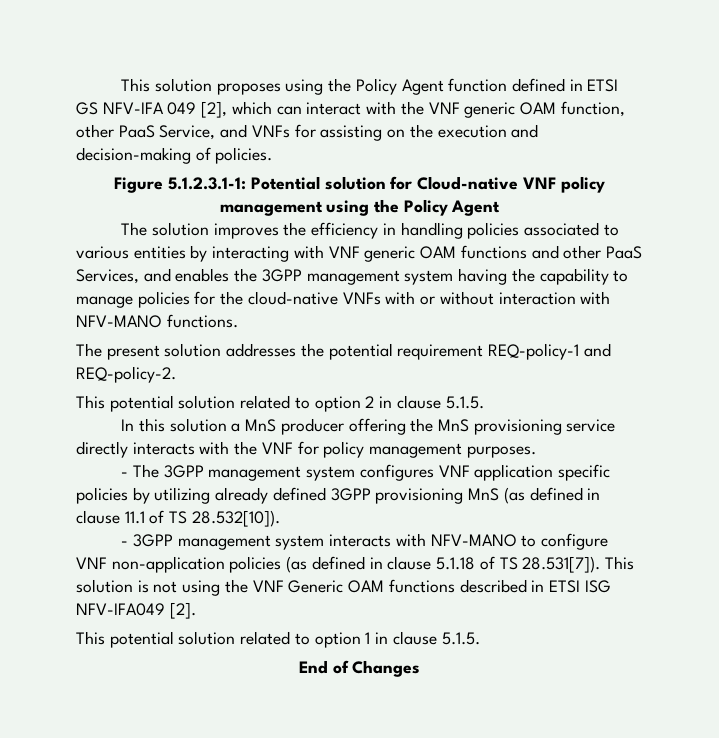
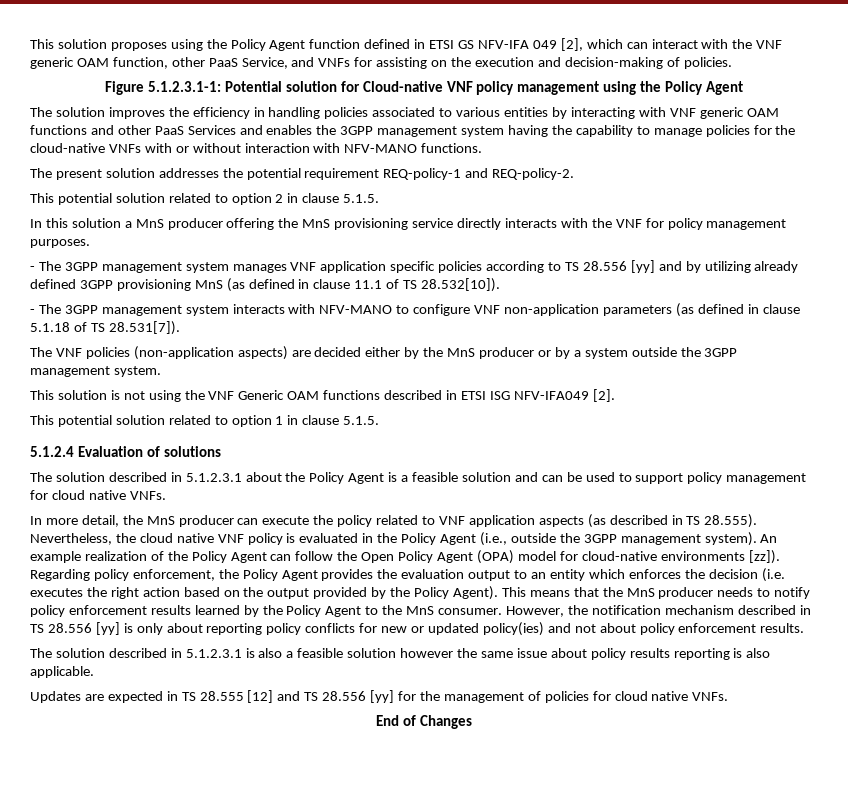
- The solution improves the efficiency in handling policies associated to various entities by interacting with VNF generic OAM functions and other PaaS Services, and enables the 3GPP management system having the capability to manage policies for the cloud-native VNFs with or without interaction with NFV-MANO functions.
+ The solution improves the efficiency in handling policies associated to various entities by interacting with VNF generic OAM functions and other PaaS Services and enables the 3GPP management system having the capability to manage policies for the cloud-native VNFs with or without interaction with NFV-MANO functions.
- - The 3GPP management system configures VNF application specific policies by utilizing already defined 3GPP provisioning MnS (as defined in clause 11.1 of TS 28.532[10]).
+ - The 3GPP management system manages VNF application specific policies according to TS 28.556 [yy] and by utilizing already defined 3GPP provisioning MnS (as defined in clause 11.1 of TS 28.532[10]).
- - 3GPP management system interacts with NFV-MANO to configure VNF non-application policies (as defined in clause 5.1.18 of TS 28.531[7]). This solution is not using the VNF Generic OAM functions described in ETSI ISG NFV-IFA049 [2].
+ - The 3GPP management system interacts with NFV-MANO to configure VNF non-application parameters (as defined in clause 5.1.18 of TS 28.531[7]).
+ The VNF policies (non-application aspects) are decided either by the MnS producer or by a system outside the 3GPP management system.
+ This solution is not using the VNF Generic OAM functions described in ETSI ISG NFV-IFA049 [2].
+ 5.1.2.4 Evaluation of solutions
+ The solution described in 5.1.2.3.1 about the Policy Agent is a feasible solution and can be used to support policy management for cloud native VNFs.
+ In more detail, the MnS producer can execute the policy related to VNF application aspects (as described in TS 28.555). Nevertheless, the cloud native VNF policy is evaluated in the Policy Agent (i.e., outside the 3GPP management system). An example realization of the Policy Agent can follow the Open Policy Agent (OPA) model for cloud-native environments [zz]). Regarding policy enforcement, the Policy Agent provides the evaluation output to an entity which enforces the decision (i.e. executes the right action based on the output provided by the Policy Agent). This means that the MnS producer needs to notify policy enforcement results learned by the Policy Agent to the MnS consumer. However, the notification mechanism described in TS 28.556 [yy] is only about reporting policy conflicts for new or updated policy(ies) and not about policy enforcement results.
+ The solution described in 5.1.2.3.1 is also a feasible solution however the same issue about policy results reporting is also applicable.
+ Updates are expected in TS 28.555 [12] and TS 28.556 [yy] for the management of policies for cloud native VNFs.

